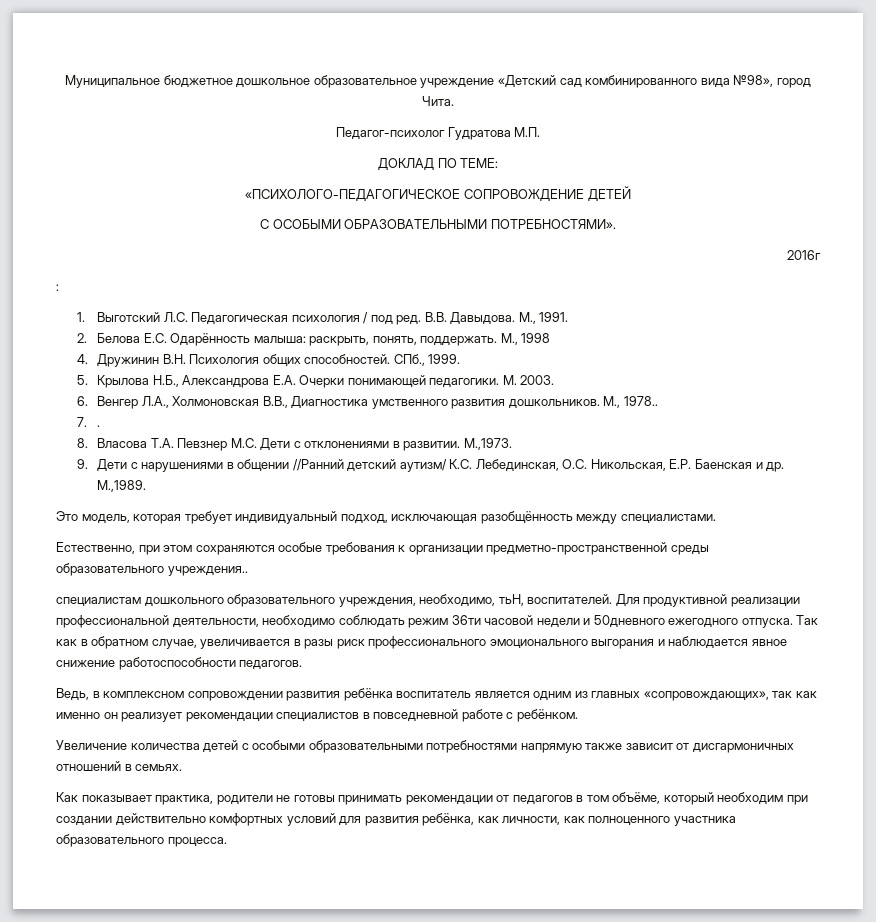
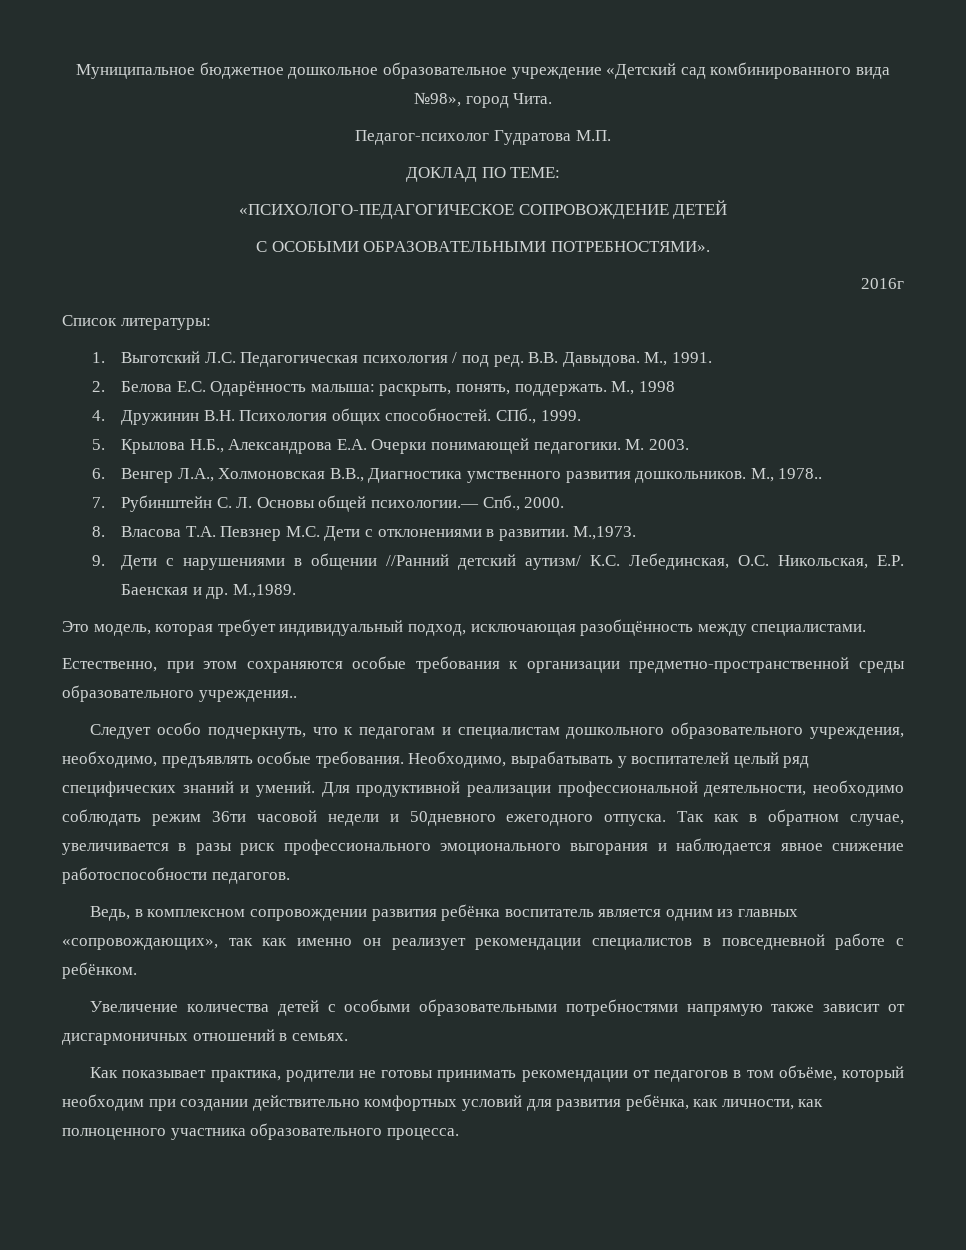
- :
+ Список литературы:
- 7. .
+ 7. Рубинштейн С. Л. Основы общей психологии.— Спб., 2000.
- специалистам дошкольного образовательного учреждения, необходимо, тьН, воспитателей.
+ Следует особо подчеркнуть, что к педагогам и специалистам дошкольного образовательного учреждения, необходимо, предъявлять особые требования. Необходимо, вырабатывать у воспитателей целый ряд специфических знаний и умений.

